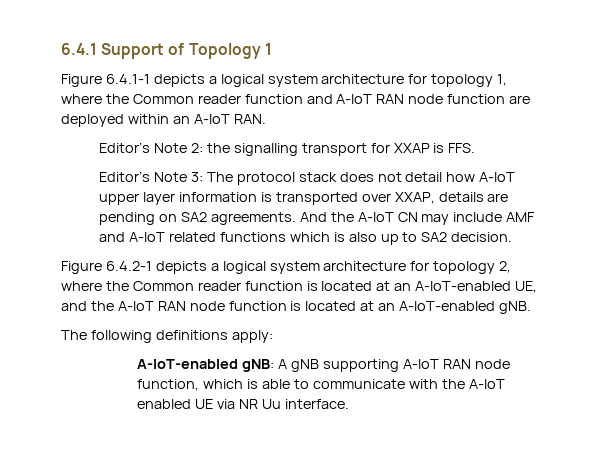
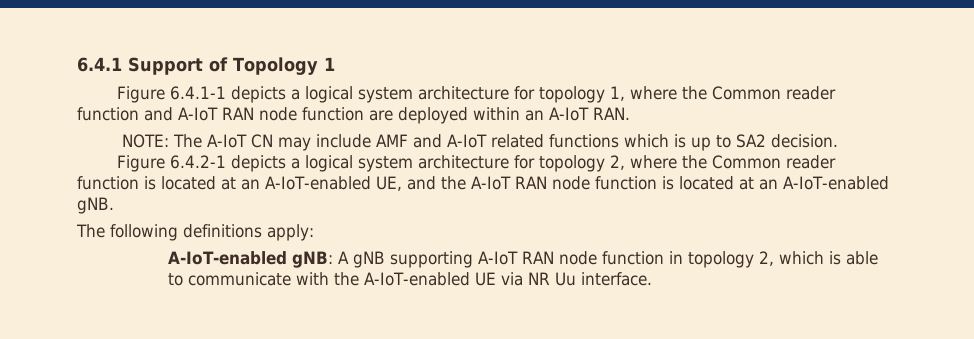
- Editor’s Note 2: the signalling transport for XXAP is FFS.
- Editor’s Note 3: The protocol stack does not detail how A-IoT upper layer information is transported over XXAP, details are pending on SA2 agreements. And the A-IoT CN may include AMF and A-IoT related functions which is also up to SA2 decision.
+ NOTE: The A-IoT CN may include AMF and A-IoT related functions which is up to SA2 decision.
- A-IoT-enabled gNB: A gNB supporting A-IoT RAN node function, which is able to communicate with the A-IoT enabled UE via NR Uu interface.
+ A-IoT-enabled gNB: A gNB supporting A-IoT RAN node function in topology 2, which is able to communicate with the A-IoT-enabled UE via NR Uu interface.

